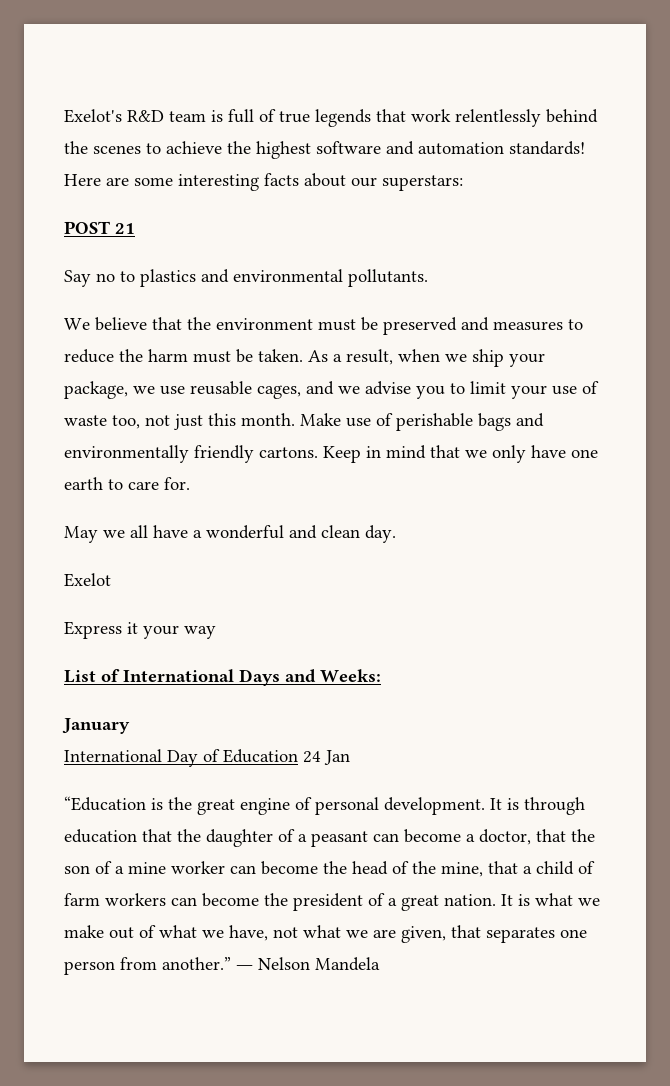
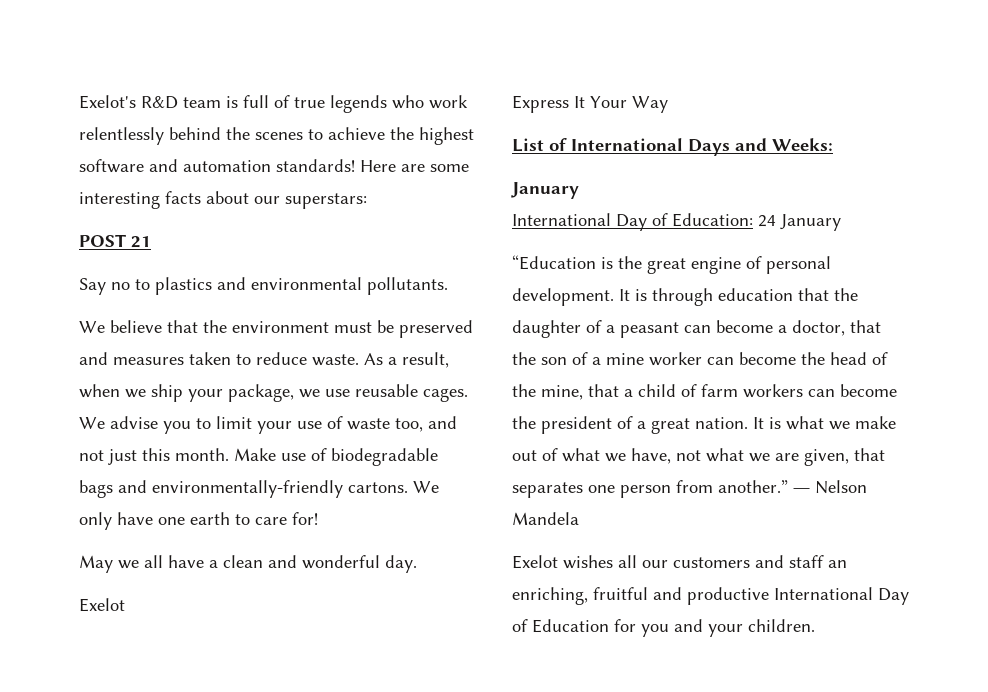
- Exelot's R&D team is full of true legends that work relentlessly behind the scenes to achieve the highest software and automation standards!
+ Exelot's R&D team is full of true legends who work relentlessly behind the scenes to achieve the highest software and automation standards!
- We believe that the environment must be preserved and measures to reduce the harm must be taken.
+ We believe that the environment must be preserved and measures taken to reduce waste.
- As a result, when we ship your package, we use reusable cages, and we advise you to limit your use of waste too, not just this month.
+ As a result, when we ship your package, we use reusable cages. We advise you to limit your use of waste too, and not just this month.
- Make use of perishable bags and environmentally friendly cartons. Keep in mind that we only have one earth to care for.
+ Make use of biodegradable bags and environmentally-friendly cartons. We only have one earth to care for!
- May we all have a wonderful and clean day.
+ May we all have a clean and wonderful day.
- Express it your way
+ Express It Your Way
- International Day of Education 24 Jan
+ International Day of Education: 24 January
+ Exelot wishes all our customers and staff an enriching, fruitful and productive International Day of Education for you and your children.

